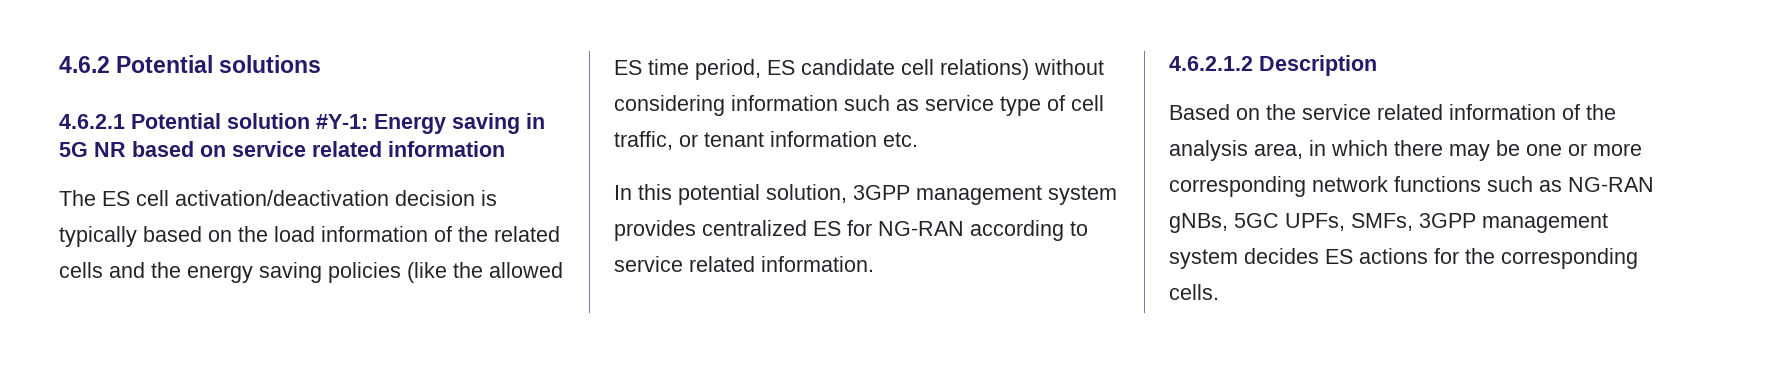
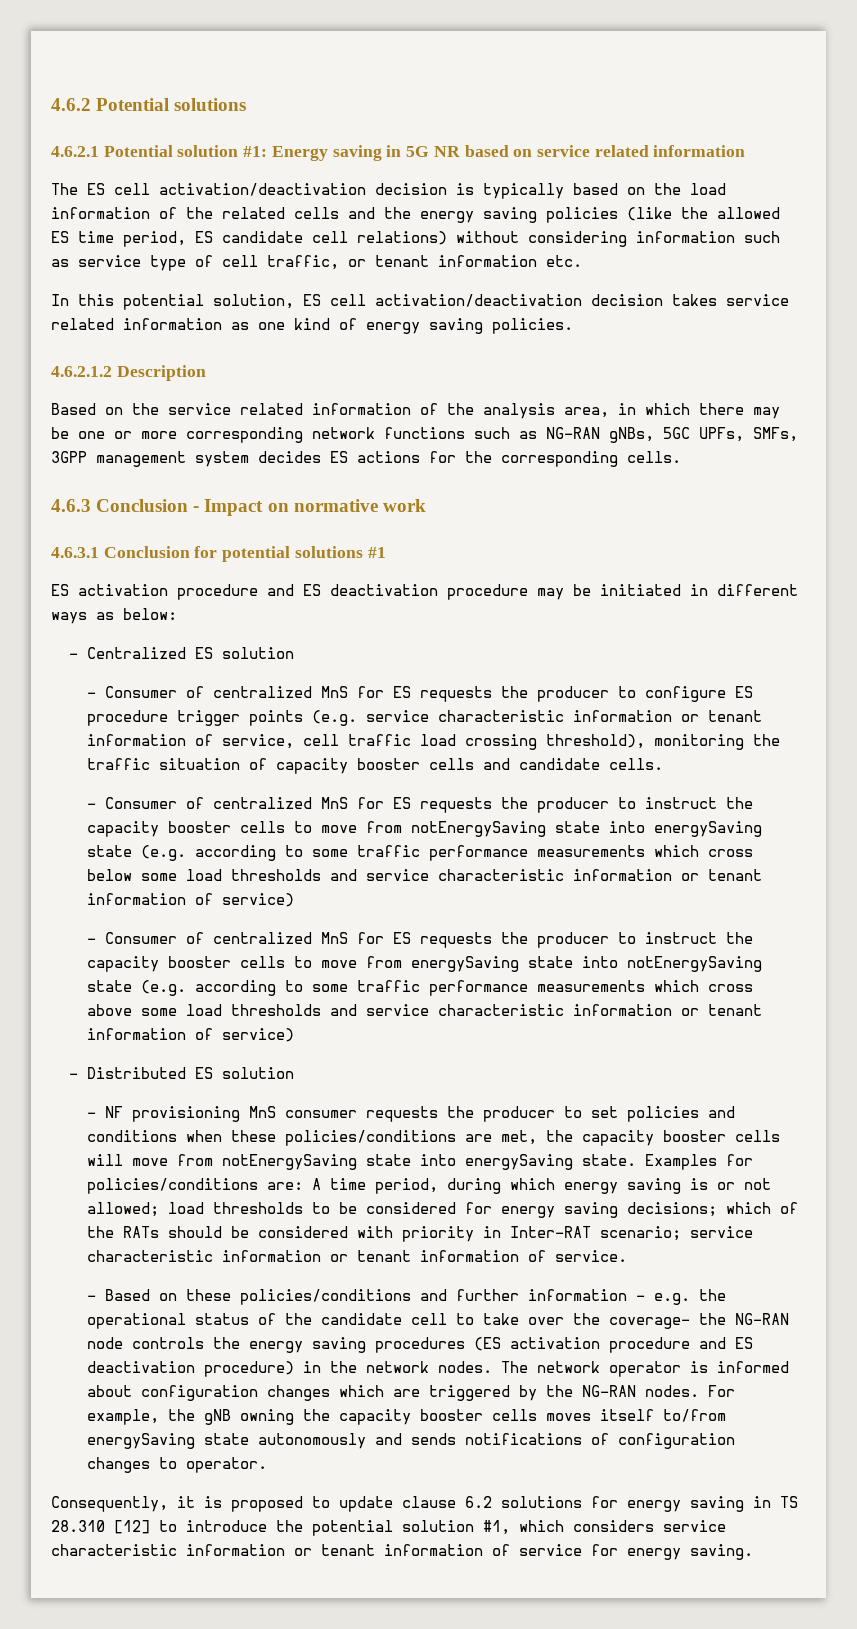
- 4.6.2.1 Potential solution #Y-1: Energy saving in 5G NR based on service related information
+ 4.6.2.1 Potential solution #1: Energy saving in 5G NR based on service related information
- In this potential solution, 3GPP management system provides centralized ES for NG-RAN according to service related information.
+ In this potential solution, ES cell activation/deactivation decision takes service related information as one kind of energy saving policies.
+ 4.6.3 Conclusion - Impact on normative work
+ 4.6.3.1 Conclusion for potential solutions #1
+ ES activation procedure and ES deactivation procedure may be initiated in different ways as below:
+ - Centralized ES solution
+ - Consumer of centralized MnS for ES requests the producer to configure ES procedure trigger points (e.g. service characteristic information or tenant information of service, cell traffic load crossing threshold), monitoring the traffic situation of capacity booster cells and candidate cells.
+ - Consumer of centralized MnS for ES requests the producer to instruct the capacity booster cells to move from notEnergySaving state into energySaving state (e.g. according to some traffic performance measurements which cross below some load thresholds and service characteristic information or tenant information of service)
+ - Consumer of centralized MnS for ES requests the producer to instruct the capacity booster cells to move from energySaving state into notEnergySaving state (e.g. according to some traffic performance measurements which cross above some load thresholds and service characteristic information or tenant information of service)
+ - Distributed ES solution
+ - NF provisioning MnS consumer requests the producer to set policies and conditions when these policies/conditions are met, the capacity booster cells will move from notEnergySaving state into energySaving state. Examples for policies/conditions are: A time period, during which energy saving is or not allowed; load thresholds to be considered for energy saving decisions; which of the RATs should be considered with priority in Inter-RAT scenario; service characteristic information or tenant information of service.
+ - Based on these policies/conditions and further information - e.g. the operational status of the candidate cell to take over the coverage- the NG-RAN node controls the energy saving procedures (ES activation procedure and ES deactivation procedure) in the network nodes. The network operator is informed about configuration changes which are triggered by the NG-RAN nodes. For example, the gNB owning the capacity booster cells moves itself to/from energySaving state autonomously and sends notifications of configuration changes to operator.
+ Consequently, it is proposed to update clause 6.2 solutions for energy saving in TS 28.310 [12] to introduce the potential solution #1, which considers service characteristic information or tenant information of service for energy saving.

